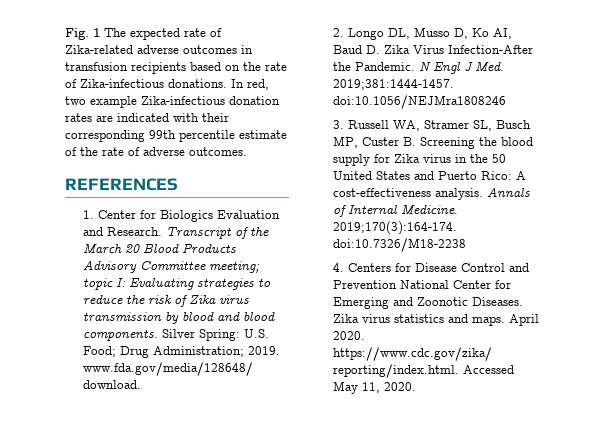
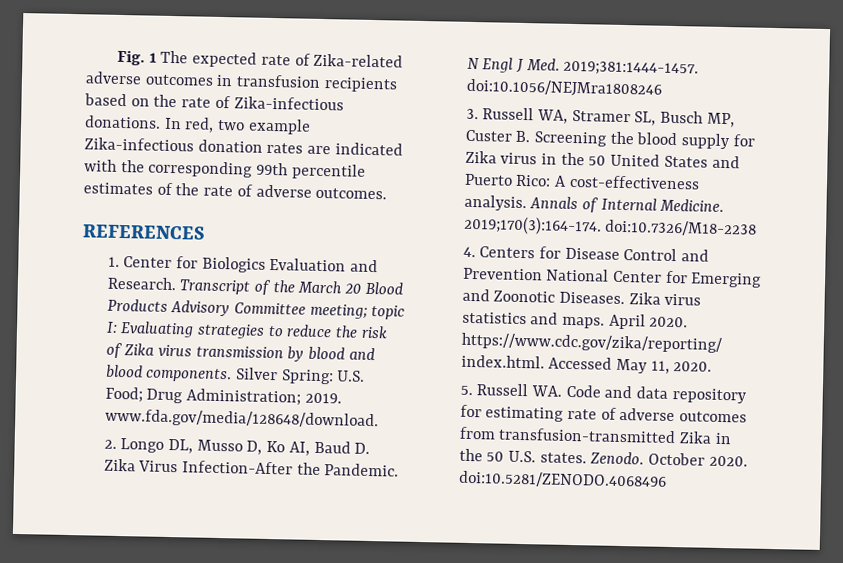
- In red, two example Zika-infectious donation rates are indicated with their corresponding 99th percentile estimate of the rate of adverse outcomes.
+ In red, two example Zika-infectious donation rates are indicated with the corresponding 99th percentile estimates of the rate of adverse outcomes.
+ 5. Russell WA. Code and data repository for estimating rate of adverse outcomes from transfusion-transmitted Zika in the 50 U.S. states. Zenodo. October 2020. doi:10.5281/ZENODO.4068496

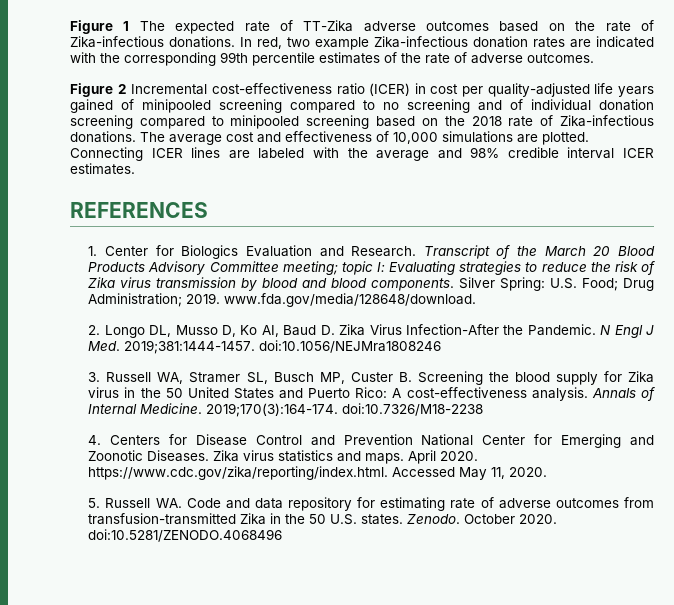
- Fig. 1 The expected rate of Zika-related adverse outcomes in transfusion recipients based on the rate of Zika-infectious donations.
+ Figure 1 The expected rate of TT-Zika adverse outcomes based on the rate of Zika-infectious donations.
+ Figure 2 Incremental cost-effectiveness ratio (ICER) in cost per quality-adjusted life years gained of minipooled screening compared to no screening and of individual donation screening compared to minipooled screening based on the 2018 rate of Zika-infectious donations. The average cost and effectiveness of 10,000 simulations are plotted. Connecting ICER lines are labeled with the average and 98% credible interval ICER estimates.

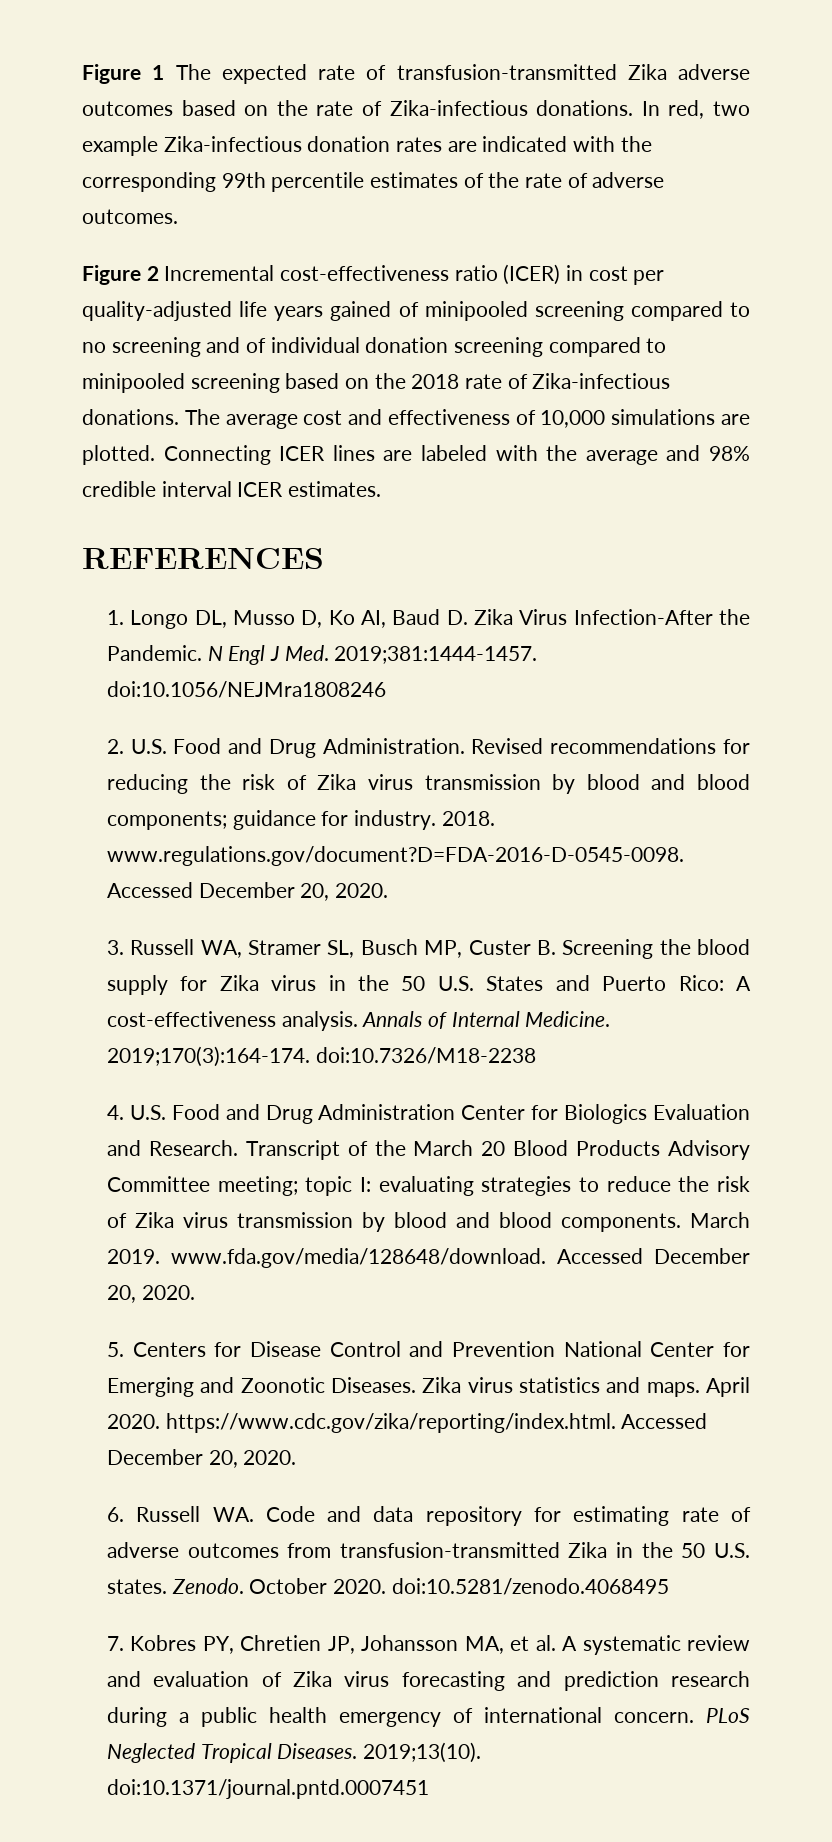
- Figure 1 The expected rate of TT-Zika adverse outcomes based on the rate of Zika-infectious donations.
+ Figure 1 The expected rate of transfusion-transmitted Zika adverse outcomes based on the rate of Zika-infectious donations.
- 1. Center for Biologics Evaluation and Research. Transcript of the March 20 Blood Products Advisory Committee meeting; topic I: Evaluating strategies to reduce the risk of Zika virus transmission by blood and blood components. Silver Spring: U.S. Food; Drug Administration; 2019. www.fda.gov/media/128648/download.
- 2. Longo DL, Musso D, Ko AI, Baud D. Zika Virus Infection-After the Pandemic.
+ 1. Longo DL, Musso D, Ko AI, Baud D. Zika Virus Infection-After the Pandemic.
+ 2. U.S. Food and Drug Administration. Revised recommendations for reducing the risk of Zika virus transmission by blood and blood components; guidance for industry. 2018. www.regulations.gov/document?D=FDA-2016-D-0545-0098. Accessed December 20, 2020.
- 3. Russell WA, Stramer SL, Busch MP, Custer B. Screening the blood supply for Zika virus in the 50 United States and Puerto Rico: A cost-effectiveness analysis.
+ 3. Russell WA, Stramer SL, Busch MP, Custer B. Screening the blood supply for Zika virus in the 50 U.S. States and Puerto Rico: A cost-effectiveness analysis.
- 4. Centers for Disease Control and Prevention National Center for Emerging and Zoonotic Diseases.
+ 4. U.S. Food and Drug Administration Center for Biologics Evaluation and Research. Transcript of the March 20 Blood Products Advisory Committee meeting; topic I: evaluating strategies to reduce the risk of Zika virus transmission by blood and blood components. March 2019. www.fda.gov/media/128648/download. Accessed December 20, 2020.
+ 5. Centers for Disease Control and Prevention National Center for Emerging and Zoonotic Diseases.
- April 2020. https://www.cdc.gov/zika/reporting/index.html. Accessed May 11, 2020.
- 5. Russell WA. Code and data repository for estimating rate of adverse outcomes from transfusion-transmitted Zika in the 50 U.S. states.
+ April 2020. https://www.cdc.gov/zika/reporting/index.html. Accessed December 20, 2020.
+ 6. Russell WA. Code and data repository for estimating rate of adverse outcomes from transfusion-transmitted Zika in the 50 U.S. states.
- October 2020. doi:10.5281/ZENODO.4068496
+ October 2020. doi:10.5281/zenodo.4068495
+ 7. Kobres PY, Chretien JP, Johansson MA, et al. A systematic review and evaluation of Zika virus forecasting and prediction research during a public health emergency of international concern. PLoS Neglected Tropical Diseases. 2019;13(10). doi:10.1371/journal.pntd.0007451

